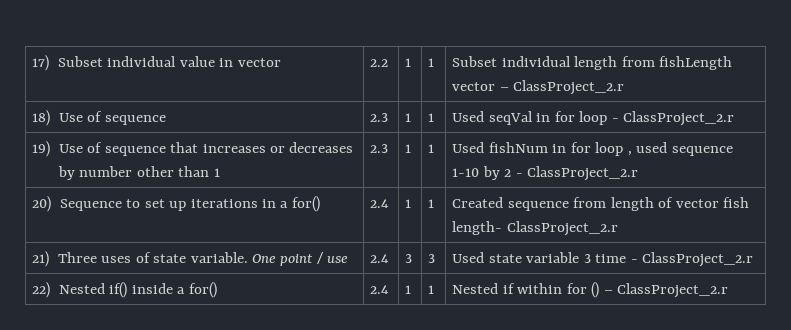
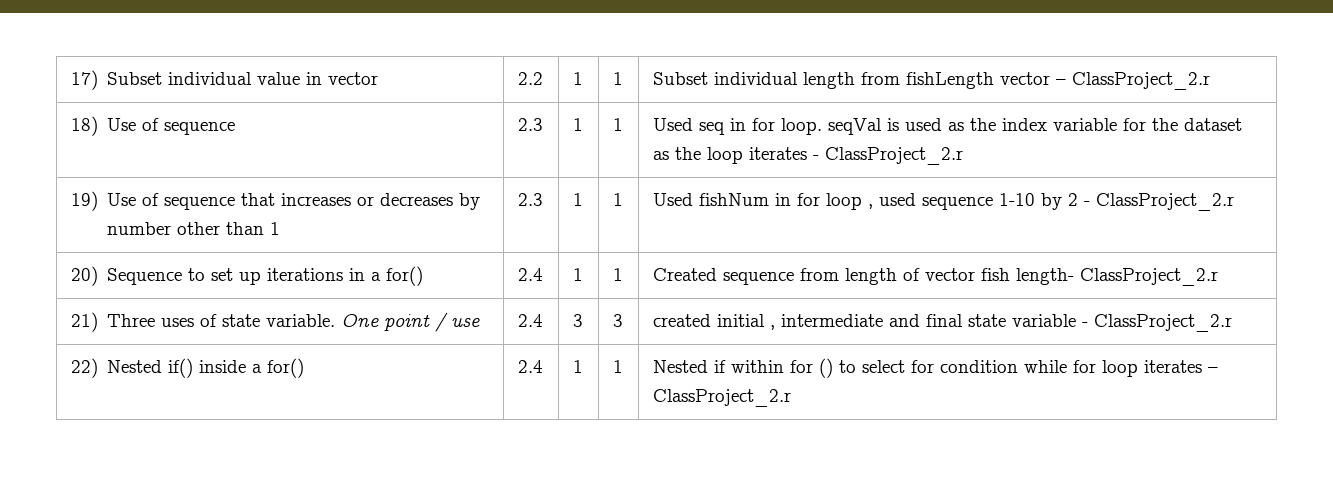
- 18) Use of sequence | 2.3 | 1 | 1 | Used seqVal in for loop - ClassProject_2.r
+ 18) Use of sequence | 2.3 | 1 | 1 | Used seq in for loop. seqVal is used as the index variable for the dataset as the loop iterates - ClassProject_2.r
- 21) Three uses of state variable. One point / use | 2.4 | 3 | 3 | Used state variable 3 time - ClassProject_2.r
+ 21) Three uses of state variable. One point / use | 2.4 | 3 | 3 | created initial , intermediate and final state variable - ClassProject_2.r
- 22) Nested if() inside a for() | 2.4 | 1 | 1 | Nested if within for () – ClassProject_2.r
+ 22) Nested if() inside a for() | 2.4 | 1 | 1 | Nested if within for () to select for condition while for loop iterates – ClassProject_2.r

